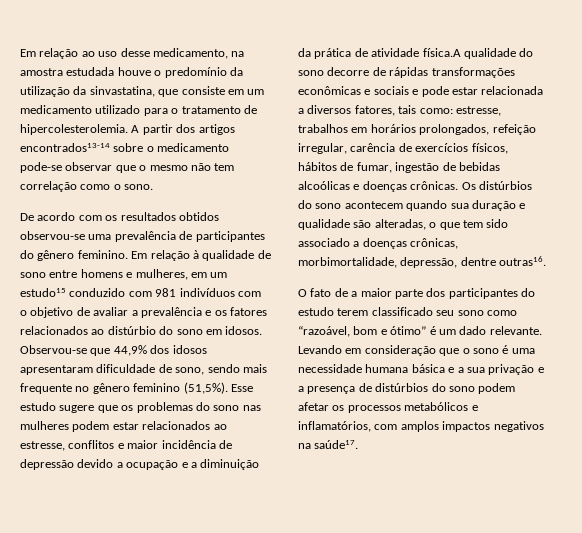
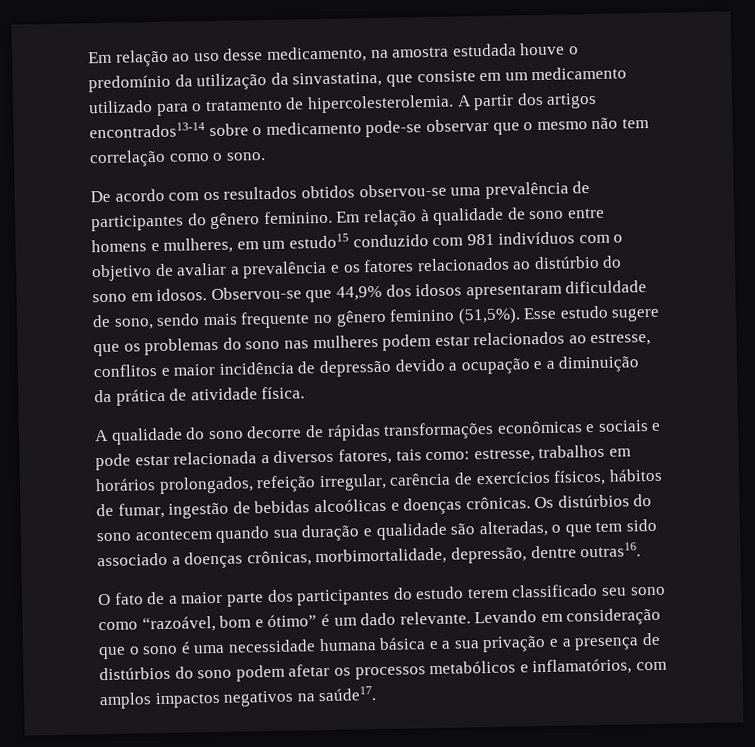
- Esse estudo sugere que os problemas do sono nas mulheres podem estar relacionados ao estresse, conflitos e maior incidência de depressão devido a ocupação e a diminuição da prática de atividade física.A qualidade do sono decorre de rápidas transformações econômicas e sociais e pode estar relacionada a diversos fatores, tais como:
+ Esse estudo sugere que os problemas do sono nas mulheres podem estar relacionados ao estresse, conflitos e maior incidência de depressão devido a ocupação e a diminuição da prática de atividade física.
+ A qualidade do sono decorre de rápidas transformações econômicas e sociais e pode estar relacionada a diversos fatores, tais como:

